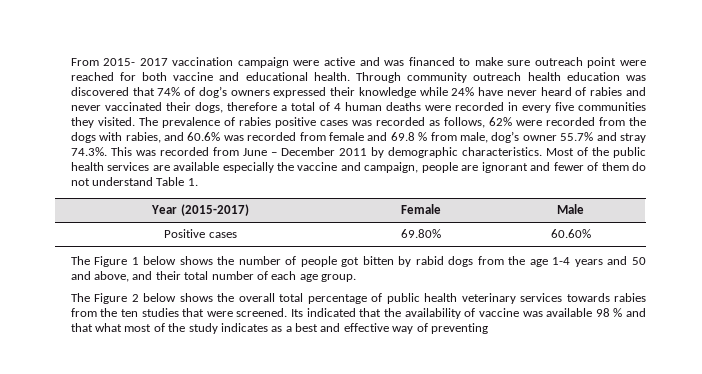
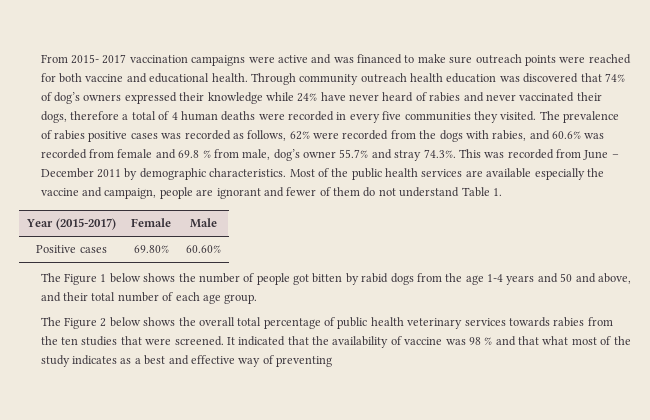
- From 2015- 2017 vaccination campaign were active and was financed to make sure outreach point were reached for both vaccine and educational health.
+ From 2015- 2017 vaccination campaigns were active and was financed to make sure outreach points were reached for both vaccine and educational health.
- Its indicated that the availability of vaccine was available 98 % and that what most of the study indicates as a best and effective way of preventing
+ It indicated that the availability of vaccine was 98 % and that what most of the study indicates as a best and effective way of preventing

